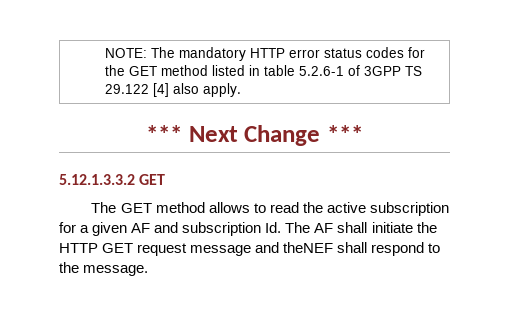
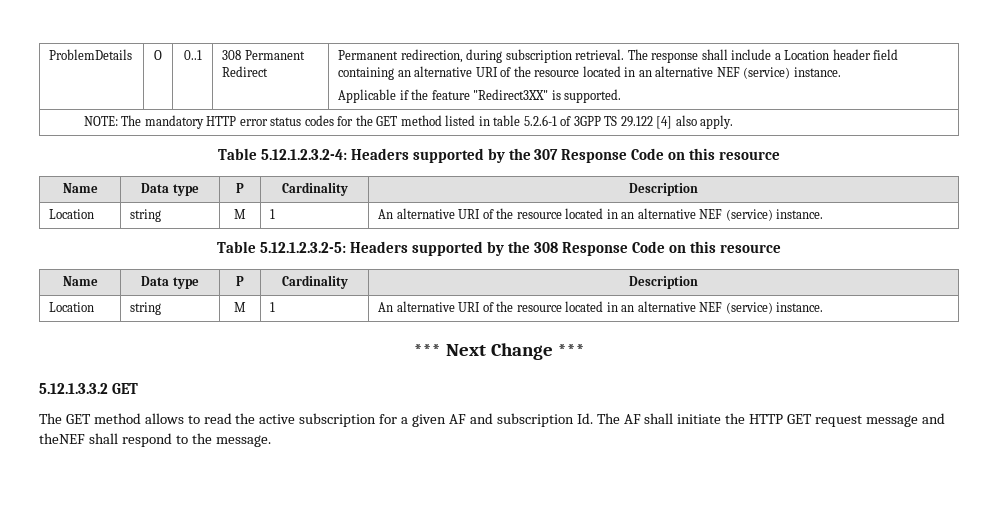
+ ProblemDetails | O | 0..1 | 308 Permanent Redirect | Permanent redirection, during subscription retrieval. The response shall include a Location header field containing an alternative URI of the resource located in an alternative NEF (service) instance.
+ Applicable if the feature "Redirect3XX" is supported.
+ Table 5.12.1.2.3.2-4: Headers supported by the 307 Response Code on this resource
+ Name | Data type | P | Cardinality | Description
+ Location | string | M | 1 | An alternative URI of the resource located in an alternative NEF (service) instance.
+ Table 5.12.1.2.3.2-5: Headers supported by the 308 Response Code on this resource
+ Name | Data type | P | Cardinality | Description
+ Location | string | M | 1 | An alternative URI of the resource located in an alternative NEF (service) instance.

